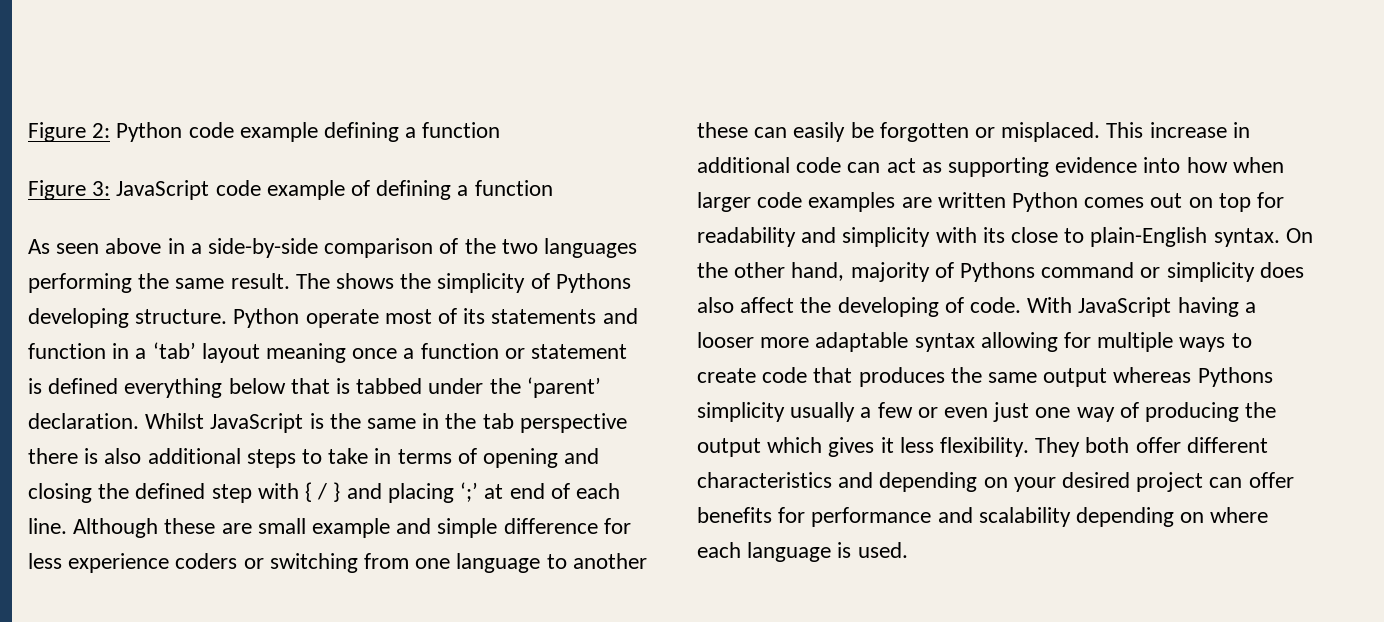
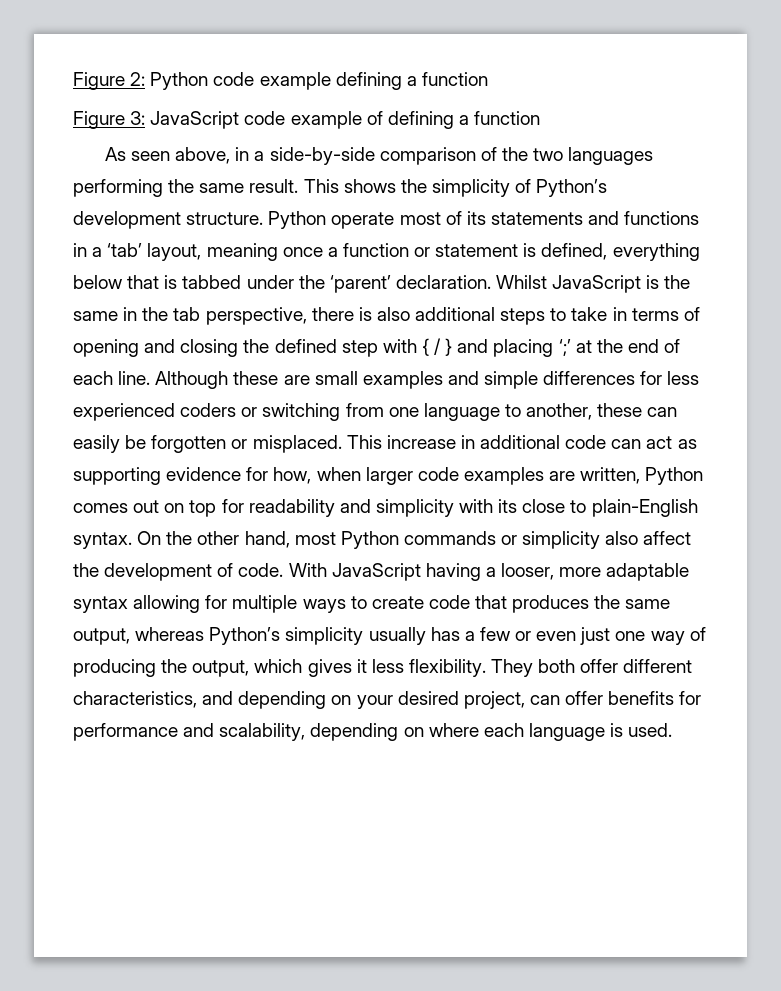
- As seen above in a side-by-side comparison of the two languages performing the same result.
+ As seen above, in a side-by-side comparison of the two languages performing the same result.
- The shows the simplicity of Pythons developing structure.
+ This shows the simplicity of Python’s development structure.
- Python operate most of its statements and function in a ‘tab’ layout meaning once a function or statement is defined everything below that is tabbed under the ‘parent’ declaration.
+ Python operate most of its statements and functions in a ‘tab’ layout, meaning once a function or statement is defined, everything below that is tabbed under the ‘parent’ declaration.
- Whilst JavaScript is the same in the tab perspective there is also additional steps to take in terms of opening and closing the defined step with { / } and placing ‘;’ at end of each line.
+ Whilst JavaScript is the same in the tab perspective, there is also additional steps to take in terms of opening and closing the defined step with { / } and placing ‘;’ at the end of each line.
- Although these are small example and simple difference for less experience coders or switching from one language to another these can easily be forgotten or misplaced.
+ Although these are small examples and simple differences for less experienced coders or switching from one language to another, these can easily be forgotten or misplaced.
- This increase in additional code can act as supporting evidence into how when larger code examples are written Python comes out on top for readability and simplicity with its close to plain-English syntax.
+ This increase in additional code can act as supporting evidence for how, when larger code examples are written, Python comes out on top for readability and simplicity with its close to plain-English syntax.
- On the other hand, majority of Pythons command or simplicity does also affect the developing of code.
+ On the other hand, most Python commands or simplicity also affect the development of code.
- With JavaScript having a looser more adaptable syntax allowing for multiple ways to create code that produces the same output whereas Pythons simplicity usually a few or even just one way of producing the output which gives it less flexibility.
+ With JavaScript having a looser, more adaptable syntax allowing for multiple ways to create code that produces the same output, whereas Python’s simplicity usually has a few or even just one way of producing the output, which gives it less flexibility.
- They both offer different characteristics and depending on your desired project can offer benefits for performance and scalability depending on where each language is used.
+ They both offer different characteristics, and depending on your desired project, can offer benefits for performance and scalability, depending on where each language is used.

